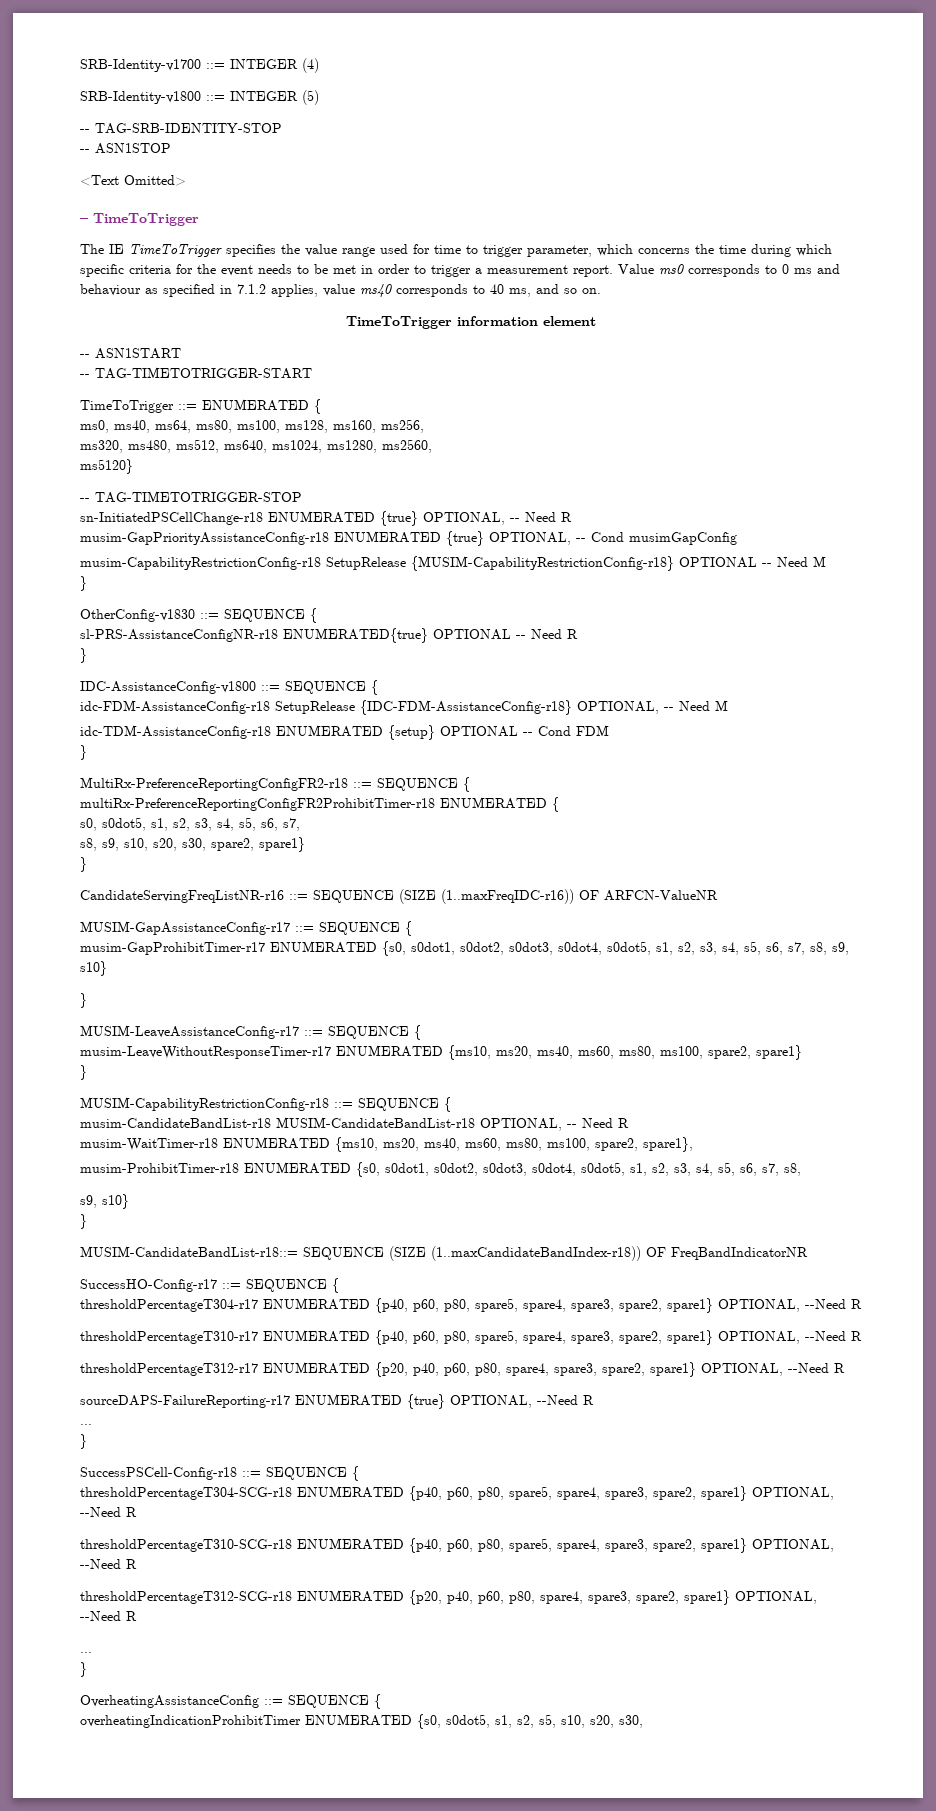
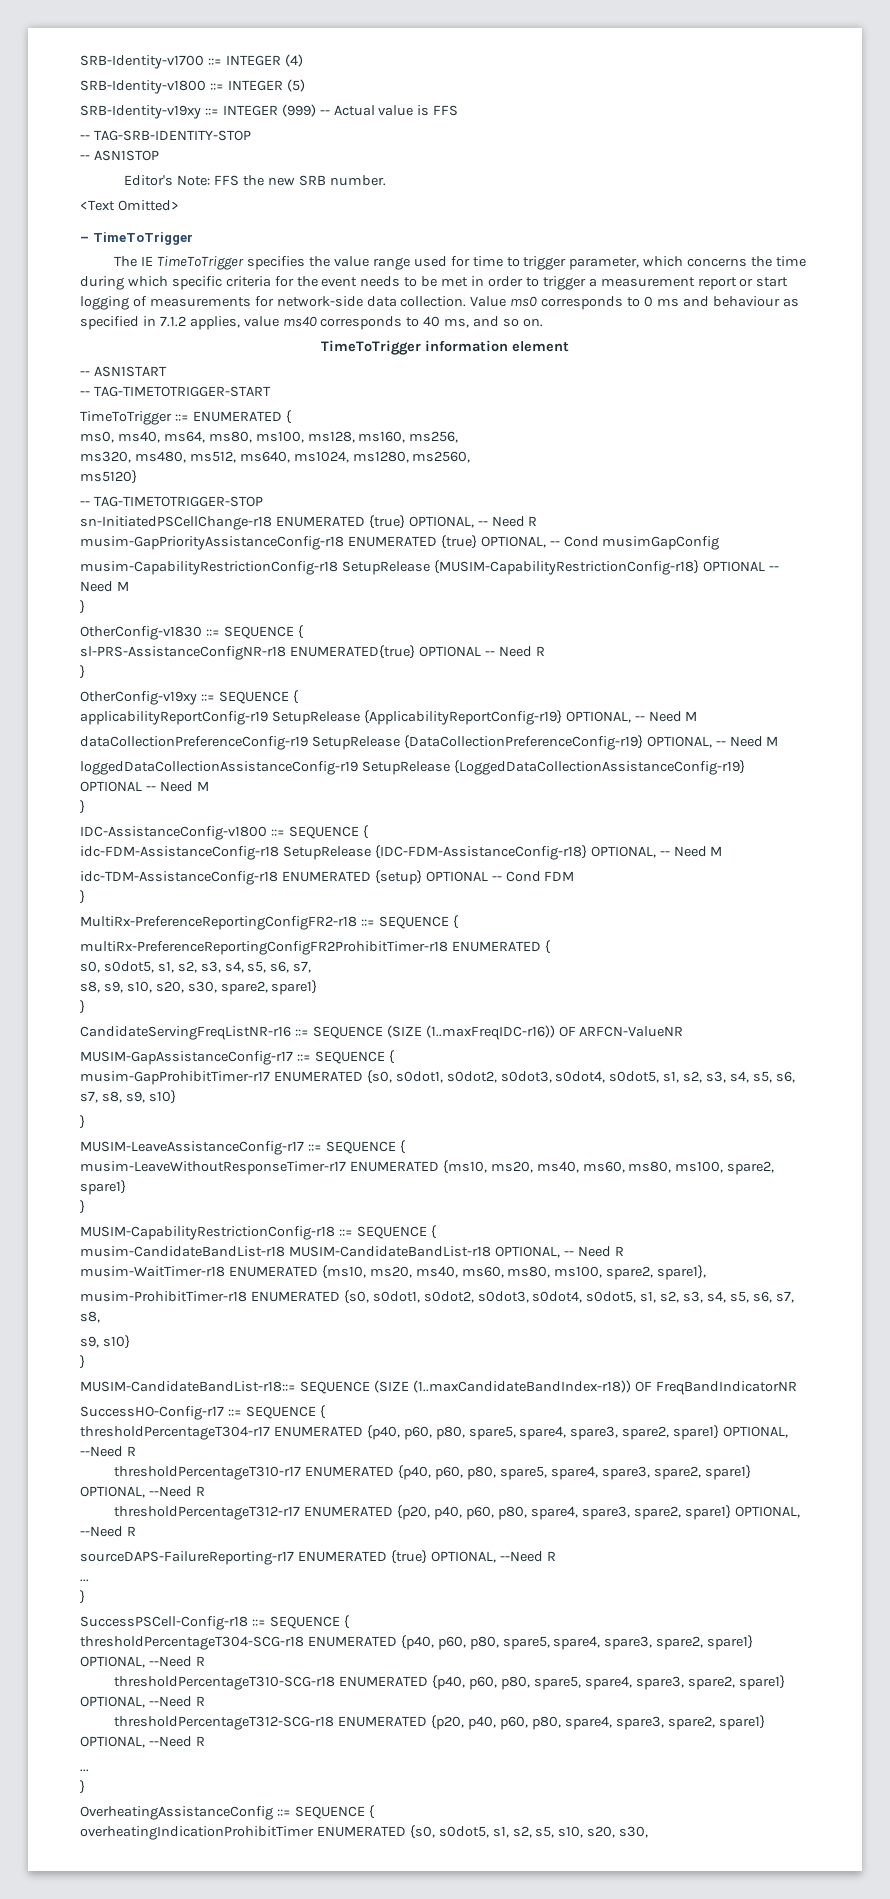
+ SRB-Identity-v19xy ::= INTEGER (999) -- Actual value is FFS
  -- TAG-SRB-IDENTITY-STOP
  -- ASN1STOP
+ Editor's Note: FFS the new SRB number.
- The IE TimeToTrigger specifies the value range used for time to trigger parameter, which concerns the time during which specific criteria for the event needs to be met in order to trigger a measurement report.
+ The IE TimeToTrigger specifies the value range used for time to trigger parameter, which concerns the time during which specific criteria for the event needs to be met in order to trigger a measurement report or start logging of measurements for network-side data collection.
+ OtherConfig-v19xy ::= SEQUENCE {
+ applicabilityReportConfig-r19 SetupRelease {ApplicabilityReportConfig-r19} OPTIONAL, -- Need M
+ dataCollectionPreferenceConfig-r19 SetupRelease {DataCollectionPreferenceConfig-r19} OPTIONAL, -- Need M
+ loggedDataCollectionAssistanceConfig-r19 SetupRelease {LoggedDataCollectionAssistanceConfig-r19} OPTIONAL -- Need M
+ }

